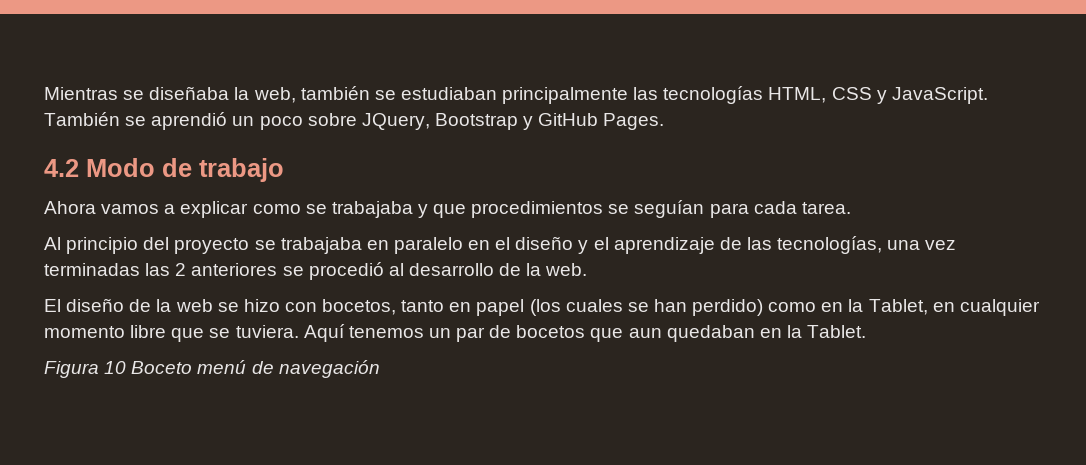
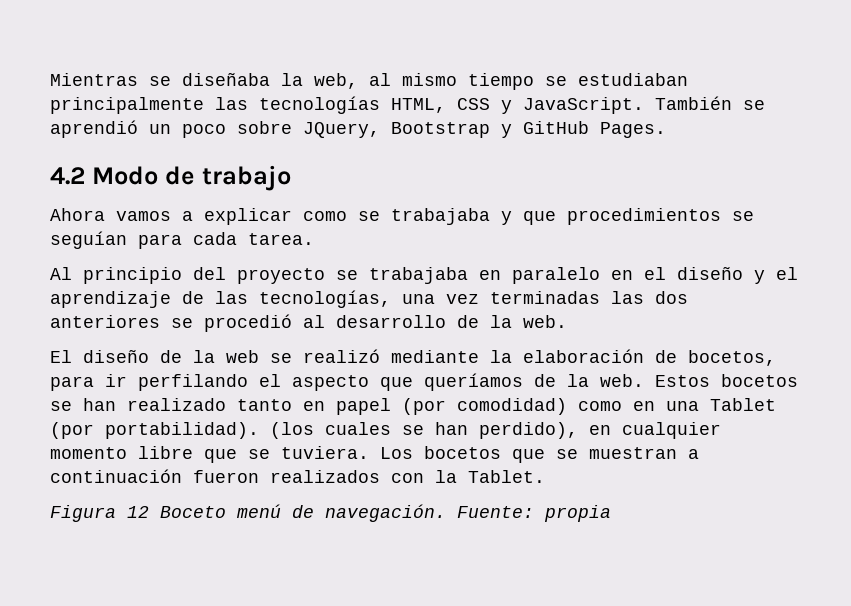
- Mientras se diseñaba la web, también se estudiaban principalmente las tecnologías HTML, CSS y JavaScript.
+ Mientras se diseñaba la web, al mismo tiempo se estudiaban principalmente las tecnologías HTML, CSS y JavaScript.
- Al principio del proyecto se trabajaba en paralelo en el diseño y el aprendizaje de las tecnologías, una vez terminadas las 2 anteriores se procedió al desarrollo de la web.
+ Al principio del proyecto se trabajaba en paralelo en el diseño y el aprendizaje de las tecnologías, una vez terminadas las dos anteriores se procedió al desarrollo de la web.
- El diseño de la web se hizo con bocetos, tanto en papel (los cuales se han perdido) como en la Tablet, en cualquier momento libre que se tuviera.
+ El diseño de la web se realizó mediante la elaboración de bocetos, para ir perfilando el aspecto que queríamos de la web. Estos bocetos se han realizado tanto en papel (por comodidad) como en una Tablet (por portabilidad). (los cuales se han perdido), en cualquier momento libre que se tuviera.
- Aquí tenemos un par de bocetos que aun quedaban en la Tablet.
+ Los bocetos que se muestran a continuación fueron realizados con la Tablet.
- Figura 10 Boceto menú de navegación
+ Figura 12 Boceto menú de navegación. Fuente: propia

